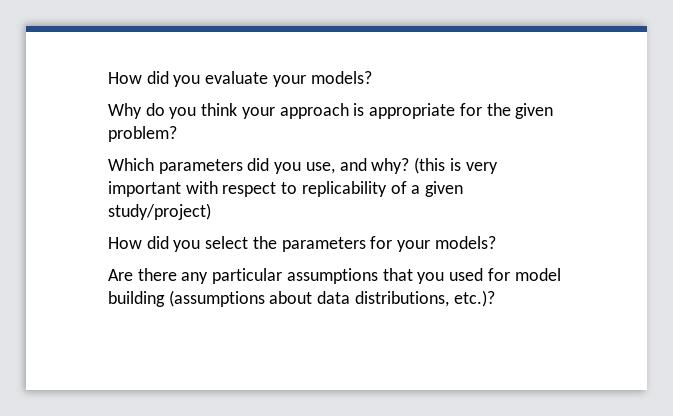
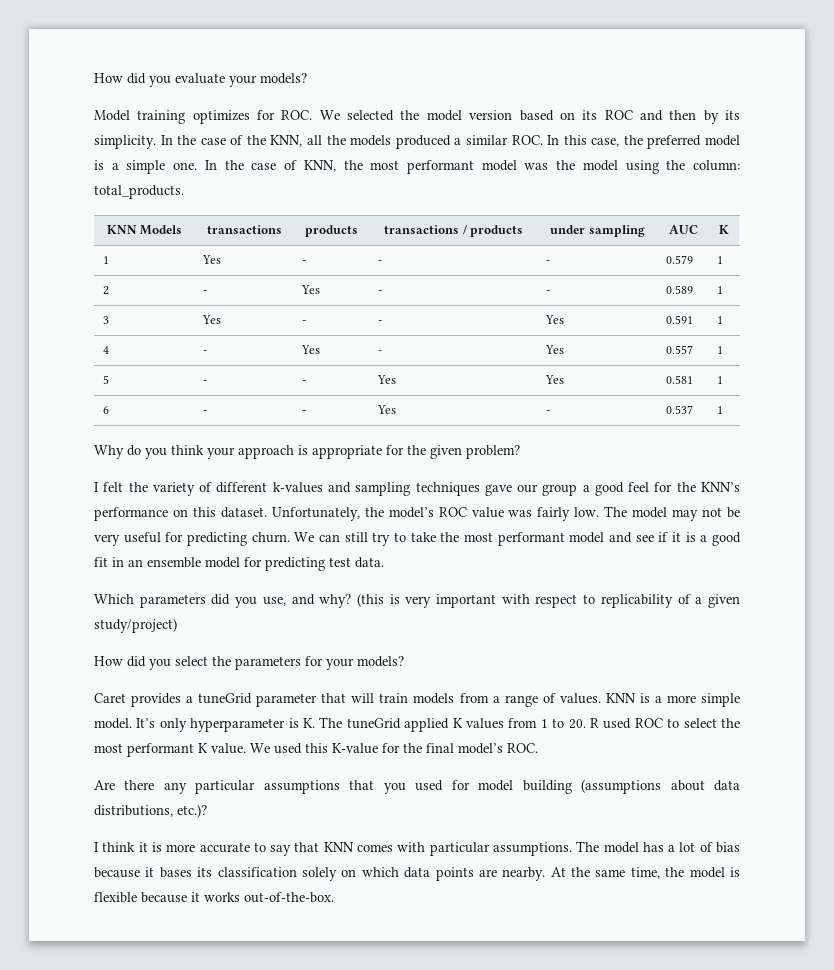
+ Model training optimizes for ROC. We selected the model version based on its ROC and then by its simplicity. In the case of the KNN, all the models produced a similar ROC. In this case, the preferred model is a simple one. In the case of KNN, the most performant model was the model using the column: total_products.
+ KNN Models | transactions | products | transactions / products | under sampling | AUC | K
+ 1 | Yes | - | - | - | 0.579 | 1
+ 2 | - | Yes | - | - | 0.589 | 1
+ 3 | Yes | - | - | Yes | 0.591 | 1
+ 4 | - | Yes | - | Yes | 0.557 | 1
+ 5 | - | - | Yes | Yes | 0.581 | 1
+ 6 | - | - | Yes | - | 0.537 | 1
+ I felt the variety of different k-values and sampling techniques gave our group a good feel for the KNN’s performance on this dataset. Unfortunately, the model’s ROC value was fairly low. The model may not be very useful for predicting churn. We can still try to take the most performant model and see if it is a good fit in an ensemble model for predicting test data.
+ Caret provides a tuneGrid parameter that will train models from a range of values. KNN is a more simple model. It’s only hyperparameter is K. The tuneGrid applied K values from 1 to 20. R used ROC to select the most performant K value. We used this K-value for the final model’s ROC.
+ I think it is more accurate to say that KNN comes with particular assumptions. The model has a lot of bias because it bases its classification solely on which data points are nearby. At the same time, the model is flexible because it works out-of-the-box.

